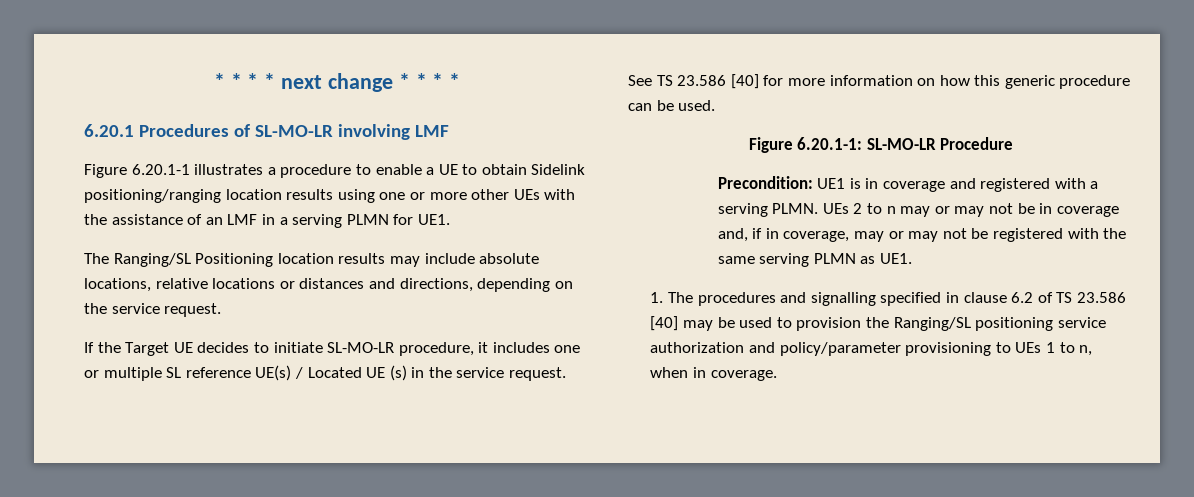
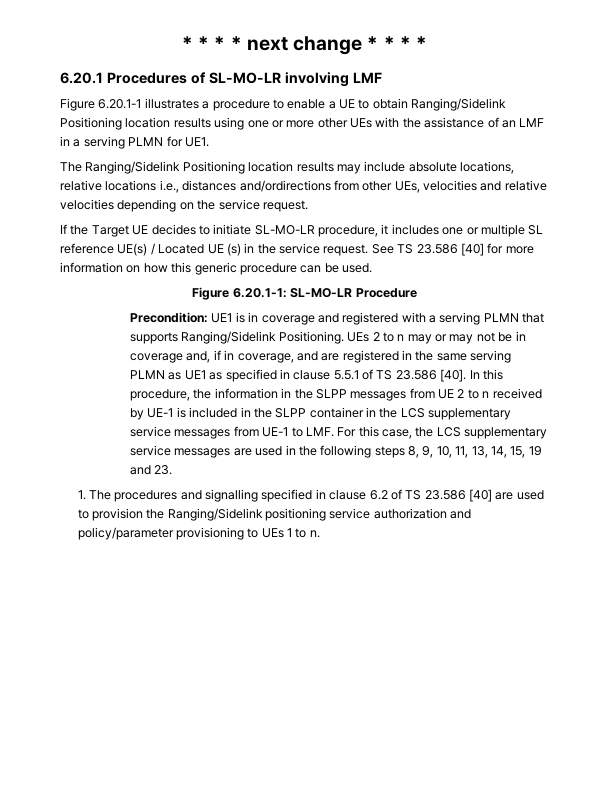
- Figure 6.20.1-1 illustrates a procedure to enable a UE to obtain Sidelink positioning/ranging location results using one or more other UEs with the assistance of an LMF in a serving PLMN for UE1.
+ Figure 6.20.1-1 illustrates a procedure to enable a UE to obtain Ranging/Sidelink Positioning location results using one or more other UEs with the assistance of an LMF in a serving PLMN for UE1.
- The Ranging/SL Positioning location results may include absolute locations, relative locations or distances and directions, depending on the service request.
+ The Ranging/Sidelink Positioning location results may include absolute locations, relative locations i.e., distances and/ordirections from other UEs, velocities and relative velocities depending on the service request.
- Precondition: UE1 is in coverage and registered with a serving PLMN.
+ Precondition: UE1 is in coverage and registered with a serving PLMN that supports Ranging/Sidelink Positioning.
- UEs 2 to n may or may not be in coverage and, if in coverage, may or may not be registered with the same serving PLMN as UE1.
+ UEs 2 to n may or may not be in coverage and, if in coverage, and are registered in the same serving PLMN as UE1 as specified in clause 5.5.1 of TS 23.586 [40]. In this procedure, the information in the SLPP messages from UE 2 to n received by UE-1 is included in the SLPP container in the LCS supplementary service messages from UE-1 to LMF. For this case, the LCS supplementary service messages are used in the following steps 8, 9, 10, 11, 13, 14, 15, 19 and 23.
- 1. The procedures and signalling specified in clause 6.2 of TS 23.586 [40] may be used to provision the Ranging/SL positioning service authorization and policy/parameter provisioning to UEs 1 to n, when in coverage.
+ 1. The procedures and signalling specified in clause 6.2 of TS 23.586 [40] are used to provision the Ranging/Sidelink positioning service authorization and policy/parameter provisioning to UEs 1 to n.

